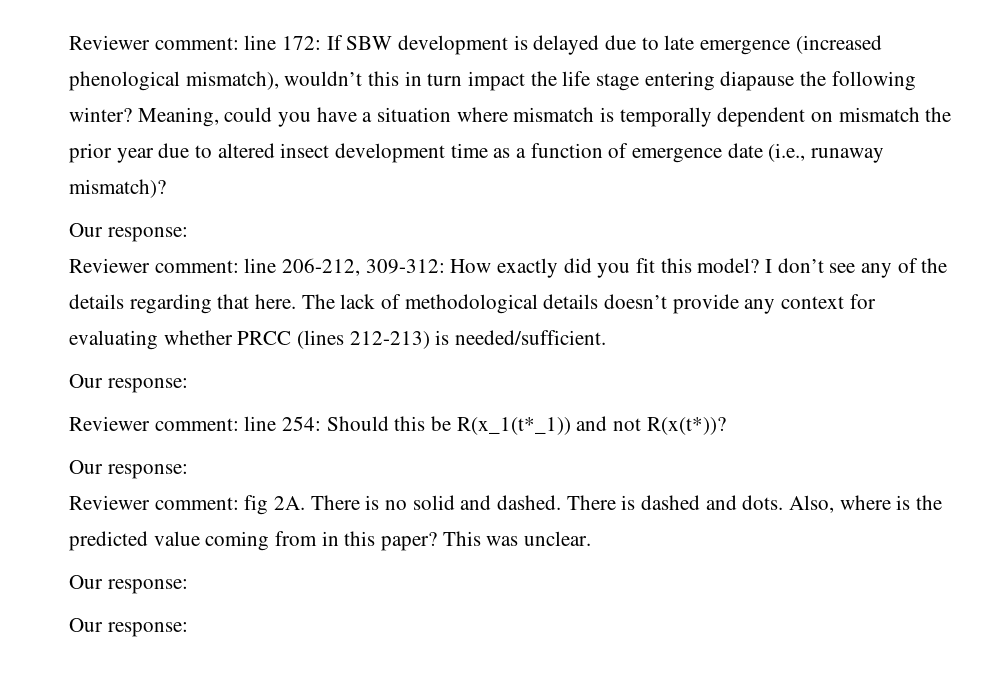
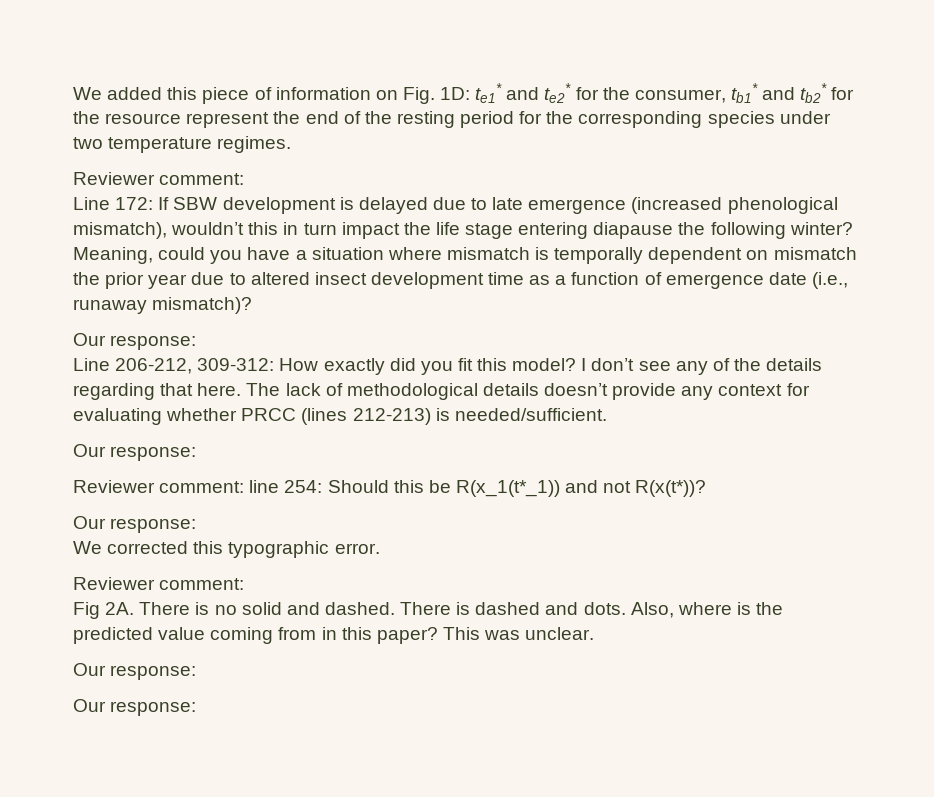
- Reviewer comment: line 172: If SBW development is delayed due to late emergence (increased phenological mismatch), wouldn’t this in turn impact the life stage entering diapause the following winter?
+ We added this piece of information on Fig. 1D: te1* and te2* for the consumer, tb1* and tb2* for the resource represent the end of the resting period for the corresponding species under two temperature regimes.
+ Reviewer comment:
+ Line 172: If SBW development is delayed due to late emergence (increased phenological mismatch), wouldn’t this in turn impact the life stage entering diapause the following winter?
- Reviewer comment: line 206-212, 309-312: How exactly did you fit this model?
+ Line 206-212, 309-312: How exactly did you fit this model?
- Reviewer comment: fig 2A.
+ We corrected this typographic error.
+ Reviewer comment:
+ Fig 2A.

